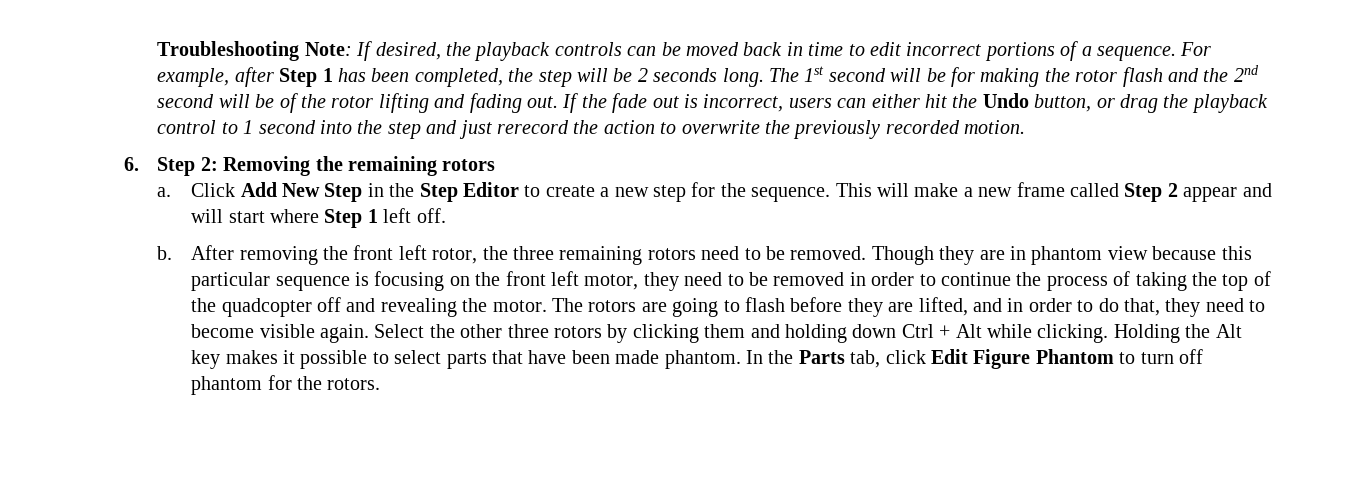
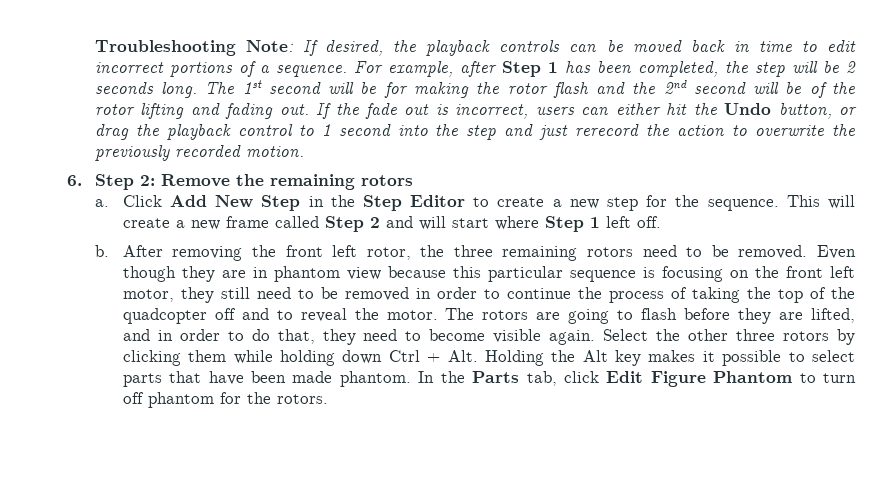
- 6. Step 2: Removing the remaining rotors
+ 6. Step 2: Remove the remaining rotors
- This will make a new frame called Step 2 appear and will start where Step 1 left off.
+ This will create a new frame called Step 2 and will start where Step 1 left off.
- Though they are in phantom view because this particular sequence is focusing on the front left motor, they need to be removed in order to continue the process of taking the top of the quadcopter off and revealing the motor.
+ Even though they are in phantom view because this particular sequence is focusing on the front left motor, they still need to be removed in order to continue the process of taking the top of the quadcopter off and to reveal the motor.
- Select the other three rotors by clicking them and holding down Ctrl + Alt while clicking. Holding the Alt key makes it possible to select parts that have been made phantom.
+ Select the other three rotors by clicking them while holding down Ctrl + Alt. Holding the Alt key makes it possible to select parts that have been made phantom.

